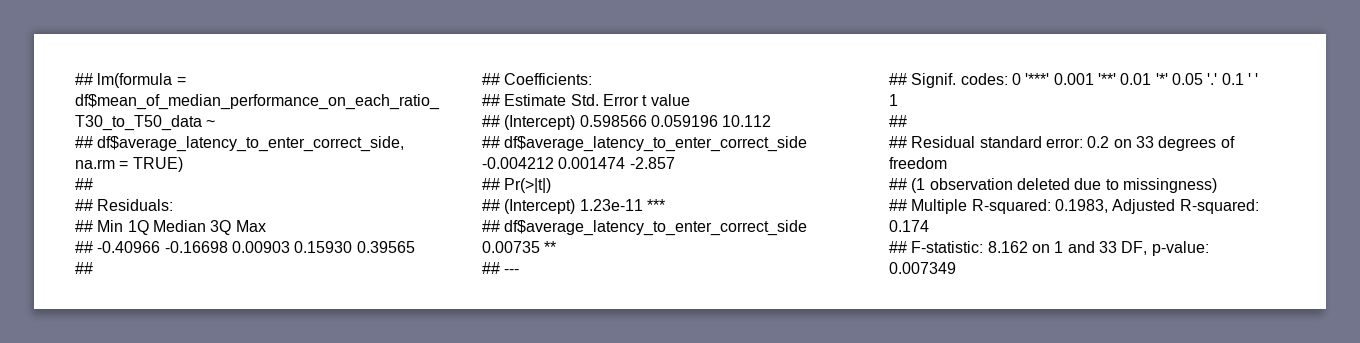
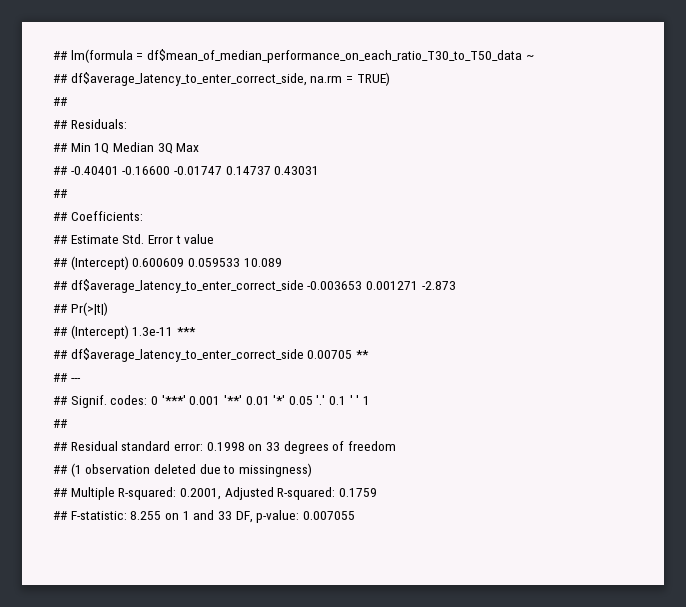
- ## -0.40966 -0.16698 0.00903 0.15930 0.39565
+ ## -0.40401 -0.16600 -0.01747 0.14737 0.43031
- ## (Intercept) 0.598566 0.059196 10.112
- ## df$average_latency_to_enter_correct_side -0.004212 0.001474 -2.857
+ ## (Intercept) 0.600609 0.059533 10.089
+ ## df$average_latency_to_enter_correct_side -0.003653 0.001271 -2.873
- ## (Intercept) 1.23e-11 ***
+ ## (Intercept) 1.3e-11 ***
- ## df$average_latency_to_enter_correct_side 0.00735 **
+ ## df$average_latency_to_enter_correct_side 0.00705 **
- ## Residual standard error: 0.2 on 33 degrees of freedom
+ ## Residual standard error: 0.1998 on 33 degrees of freedom
- ## Multiple R-squared: 0.1983, Adjusted R-squared: 0.174
+ ## Multiple R-squared: 0.2001, Adjusted R-squared: 0.1759
- ## F-statistic: 8.162 on 1 and 33 DF, p-value: 0.007349
+ ## F-statistic: 8.255 on 1 and 33 DF, p-value: 0.007055

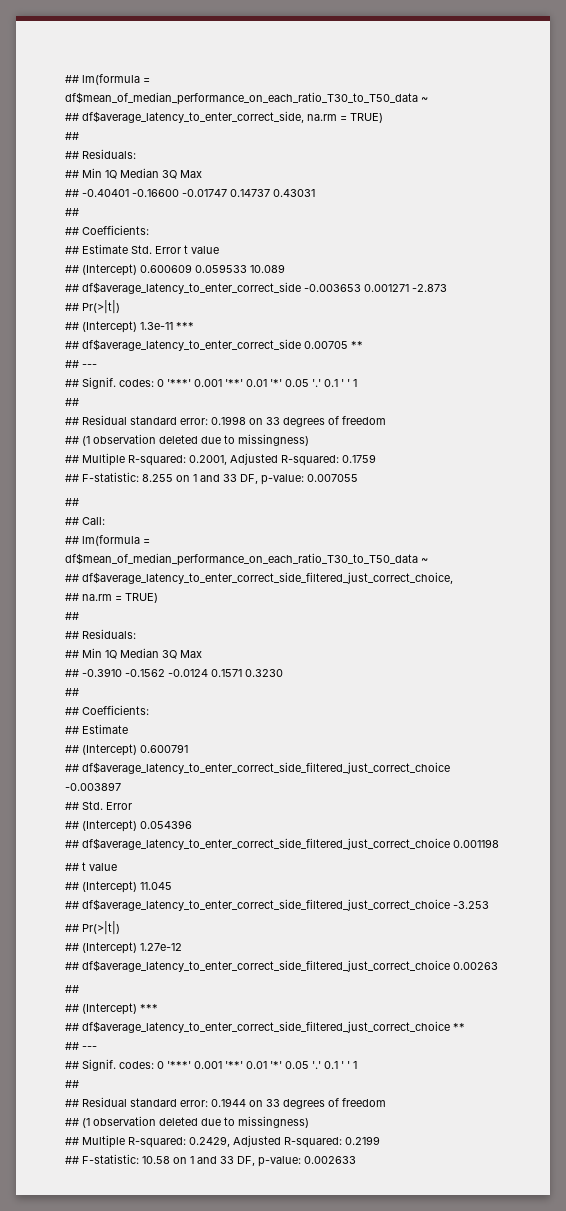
  ## F-statistic: 8.255 on 1 and 33 DF, p-value: 0.007055
+ ##
+ ## Call:
+ ## lm(formula = df$mean_of_median_performance_on_each_ratio_T30_to_T50_data ~
+ ## df$average_latency_to_enter_correct_side_filtered_just_correct_choice,
+ ## na.rm = TRUE)
+ ##
+ ## Residuals:
+ ## Min 1Q Median 3Q Max
+ ## -0.3910 -0.1562 -0.0124 0.1571 0.3230
+ ##
+ ## Coefficients:
+ ## Estimate
+ ## (Intercept) 0.600791
+ ## df$average_latency_to_enter_correct_side_filtered_just_correct_choice -0.003897
+ ## Std. Error
+ ## (Intercept) 0.054396
+ ## df$average_latency_to_enter_correct_side_filtered_just_correct_choice 0.001198
+ ## t value
+ ## (Intercept) 11.045
+ ## df$average_latency_to_enter_correct_side_filtered_just_correct_choice -3.253
+ ## Pr(>|t|)
+ ## (Intercept) 1.27e-12
+ ## df$average_latency_to_enter_correct_side_filtered_just_correct_choice 0.00263
+ ##
+ ## (Intercept) ***
+ ## df$average_latency_to_enter_correct_side_filtered_just_correct_choice **
+ ## ---
+ ## Signif. codes: 0 '***' 0.001 '**' 0.01 '*' 0.05 '.' 0.1 ' ' 1
+ ##
+ ## Residual standard error: 0.1944 on 33 degrees of freedom
+ ## (1 observation deleted due to missingness)
+ ## Multiple R-squared: 0.2429, Adjusted R-squared: 0.2199
+ ## F-statistic: 10.58 on 1 and 33 DF, p-value: 0.002633

